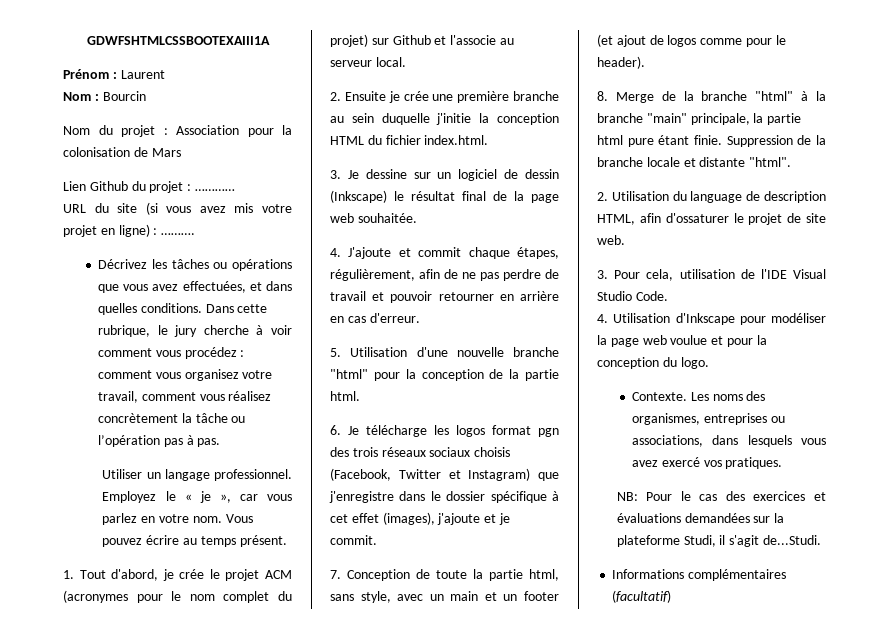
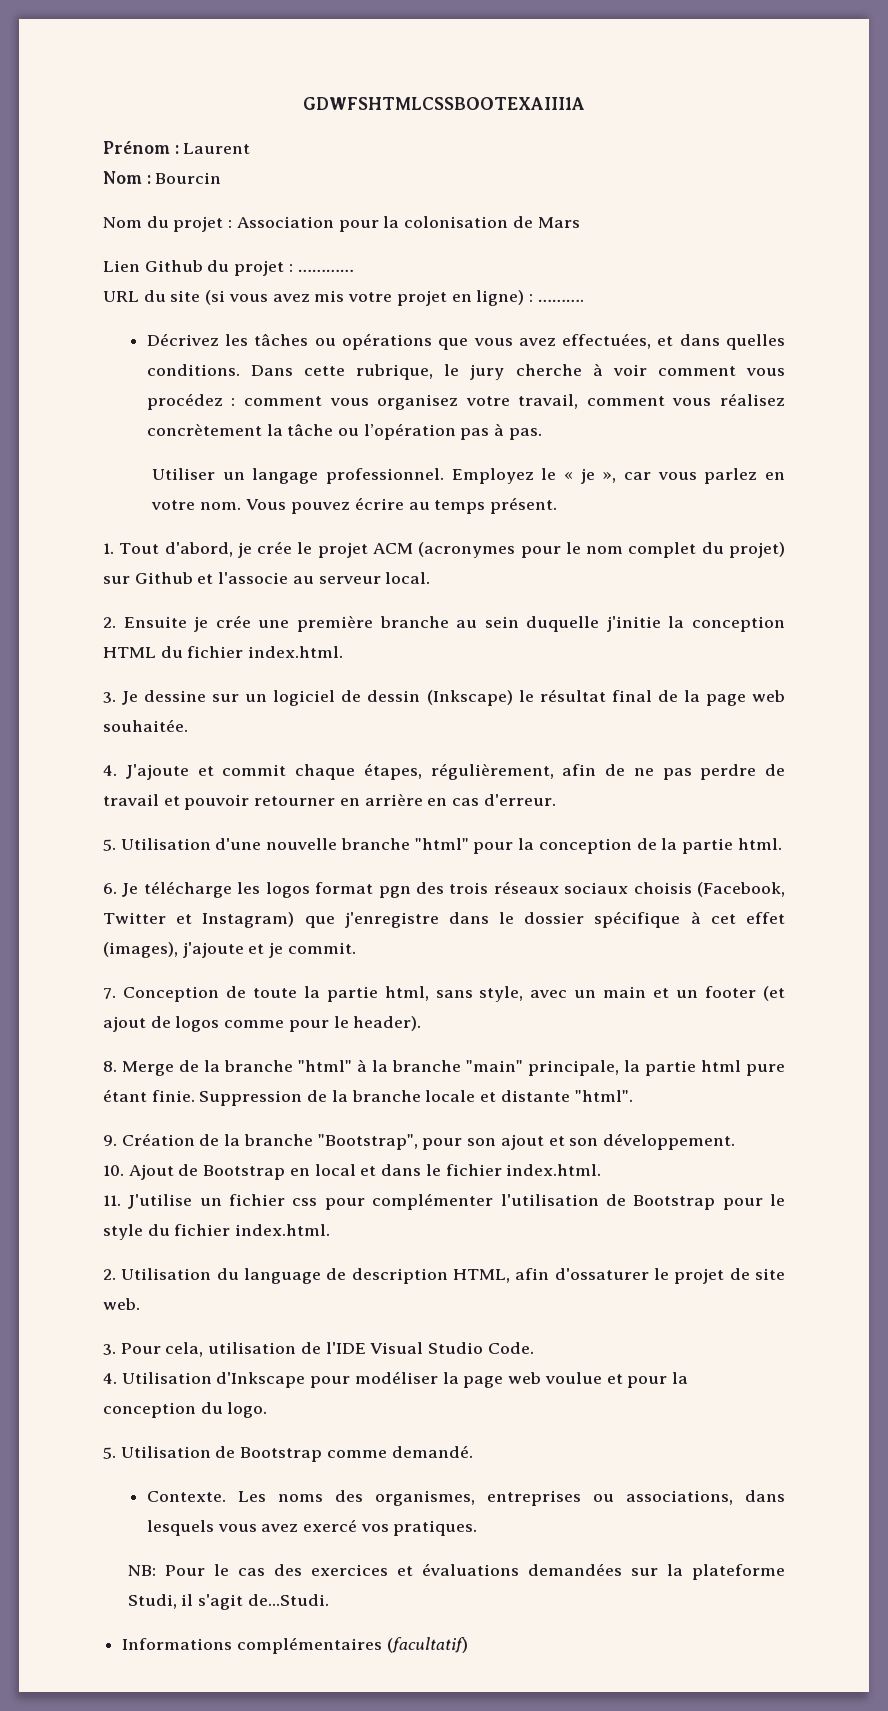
+ 9. Création de la branche "Bootstrap", pour son ajout et son développement.
+ 10. Ajout de Bootstrap en local et dans le fichier index.html.
+ 11. J'utilise un fichier css pour complémenter l'utilisation de Bootstrap pour le style du fichier index.html.
+ 5. Utilisation de Bootstrap comme demandé.

